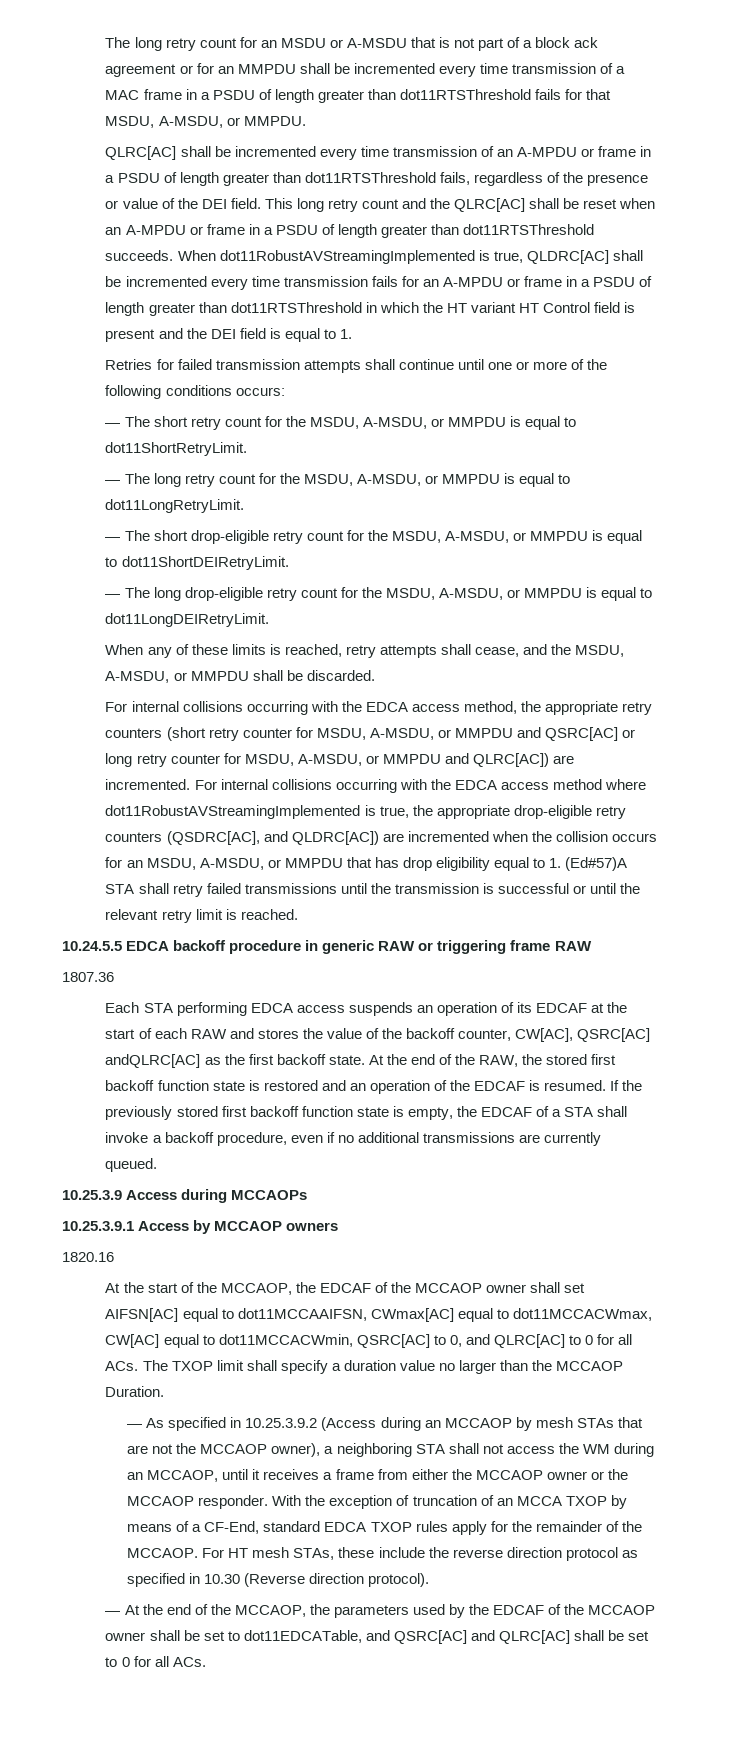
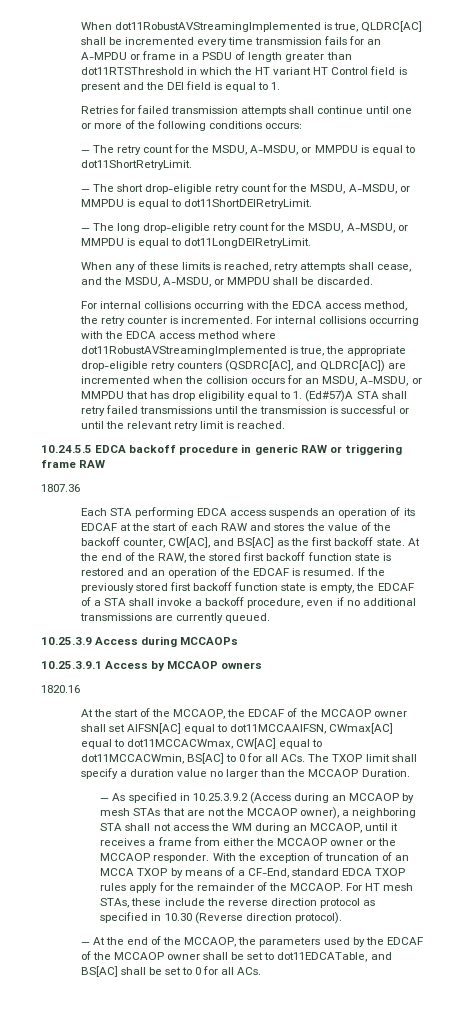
- The long retry count for an MSDU or A-MSDU that is not part of a block ack agreement or for an MMPDU shall be incremented every time transmission of a MAC frame in a PSDU of length greater than dot11RTSThreshold fails for that MSDU, A-MSDU, or MMPDU.
- QLRC[AC] shall be incremented every time transmission of an A-MPDU or frame in a PSDU of length greater than dot11RTSThreshold fails, regardless of the presence or value of the DEI field. This long retry count and the QLRC[AC] shall be reset when an A-MPDU or frame in a PSDU of length greater than dot11RTSThreshold succeeds.
- — The short retry count for the MSDU, A-MSDU, or MMPDU is equal to dot11ShortRetryLimit.
+ — The retry count for the MSDU, A-MSDU, or MMPDU is equal to dot11ShortRetryLimit.
- — The long retry count for the MSDU, A-MSDU, or MMPDU is equal to dot11LongRetryLimit.
- For internal collisions occurring with the EDCA access method, the appropriate retry counters (short retry counter for MSDU, A-MSDU, or MMPDU and QSRC[AC] or long retry counter for MSDU, A-MSDU, or MMPDU and QLRC[AC]) are incremented.
+ For internal collisions occurring with the EDCA access method, the retry counter is incremented.
- Each STA performing EDCA access suspends an operation of its EDCAF at the start of each RAW and stores the value of the backoff counter, CW[AC], QSRC[AC] andQLRC[AC] as the first backoff state.
+ Each STA performing EDCA access suspends an operation of its EDCAF at the start of each RAW and stores the value of the backoff counter, CW[AC], and BS[AC] as the first backoff state.
- At the start of the MCCAOP, the EDCAF of the MCCAOP owner shall set AIFSN[AC] equal to dot11MCCAAIFSN, CWmax[AC] equal to dot11MCCACWmax, CW[AC] equal to dot11MCCACWmin, QSRC[AC] to 0, and QLRC[AC] to 0 for all ACs. The TXOP limit shall specify a duration value no larger than the MCCAOP Duration.
+ At the start of the MCCAOP, the EDCAF of the MCCAOP owner shall set AIFSN[AC] equal to dot11MCCAAIFSN, CWmax[AC] equal to dot11MCCACWmax, CW[AC] equal to dot11MCCACWmin, BS[AC] to 0 for all ACs. The TXOP limit shall specify a duration value no larger than the MCCAOP Duration.
- — At the end of the MCCAOP, the parameters used by the EDCAF of the MCCAOP owner shall be set to dot11EDCATable, and QSRC[AC] and QLRC[AC] shall be set to 0 for all ACs.
+ — At the end of the MCCAOP, the parameters used by the EDCAF of the MCCAOP owner shall be set to dot11EDCATable, and BS[AC] shall be set to 0 for all ACs.

